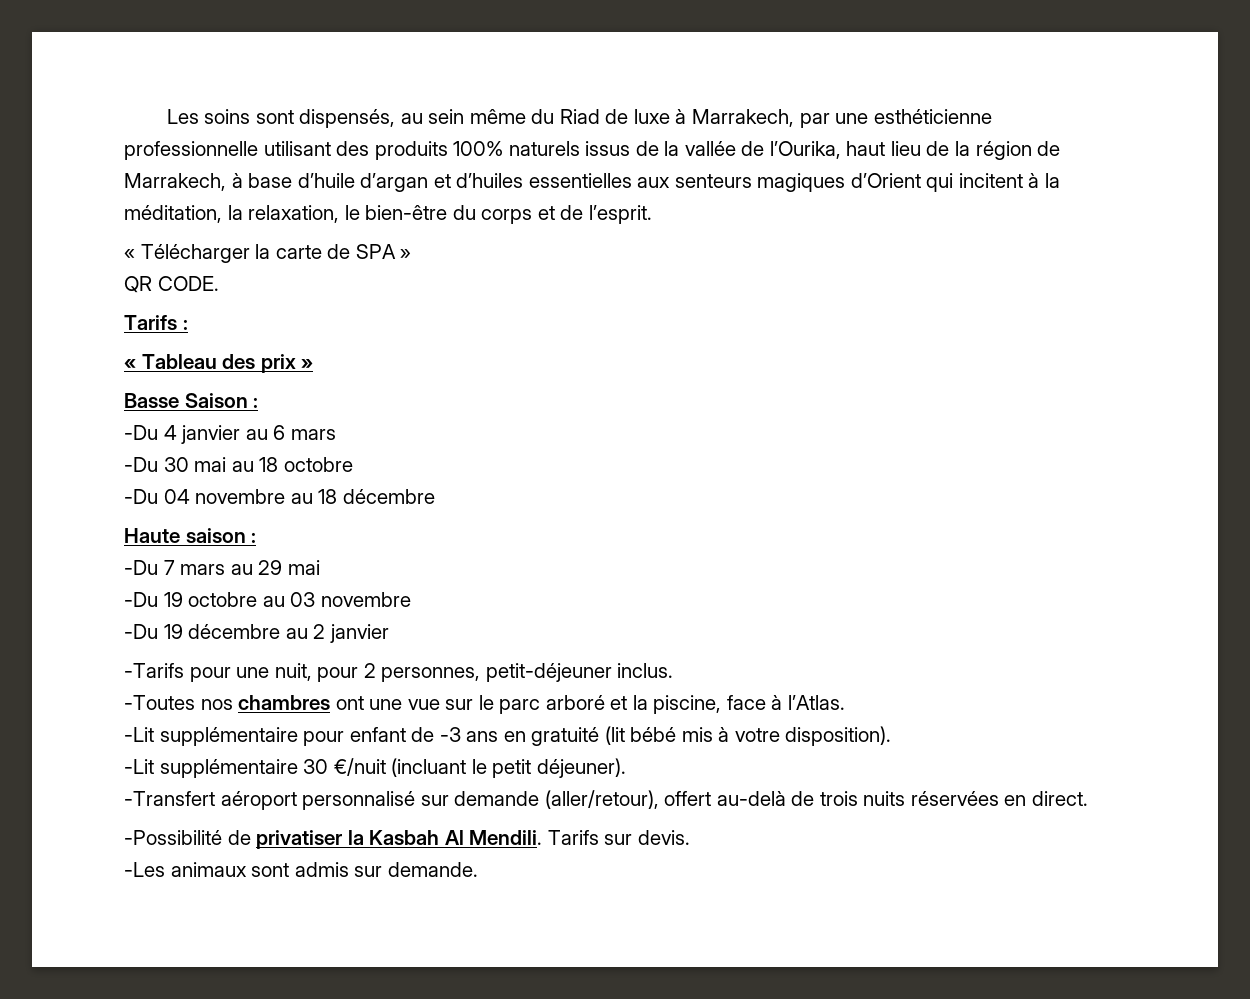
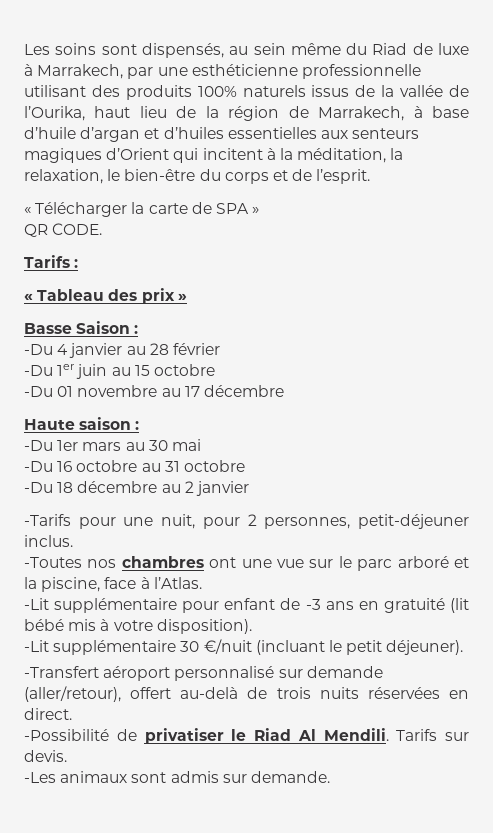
- -Du 4 janvier au 6 mars
- -Du 30 mai au 18 octobre
- -Du 04 novembre au 18 décembre
+ -Du 4 janvier au 28 février
+ -Du 1er juin au 15 octobre
+ -Du 01 novembre au 17 décembre
- -Du 7 mars au 29 mai
+ -Du 1er mars au 30 mai
- -Du 19 octobre au 03 novembre
- -Du 19 décembre au 2 janvier
+ -Du 16 octobre au 31 octobre
+ -Du 18 décembre au 2 janvier
- -Possibilité de privatiser la Kasbah Al Mendili.
+ -Possibilité de privatiser le Riad Al Mendili.

